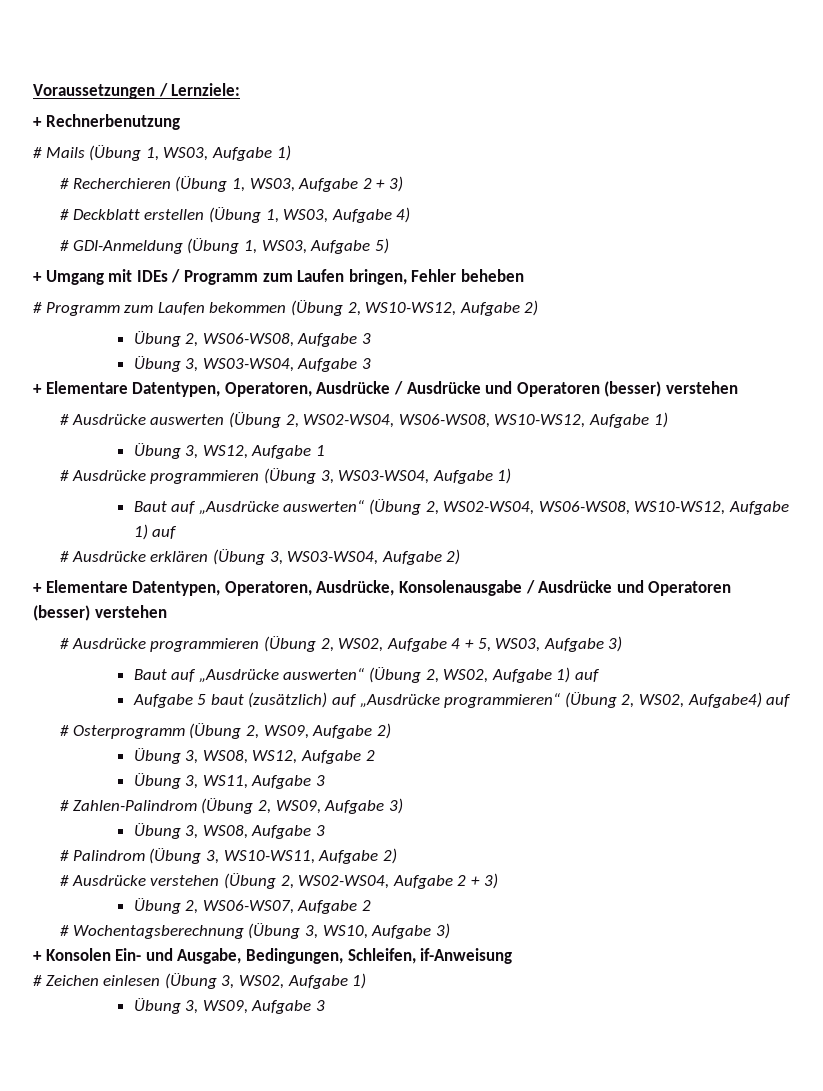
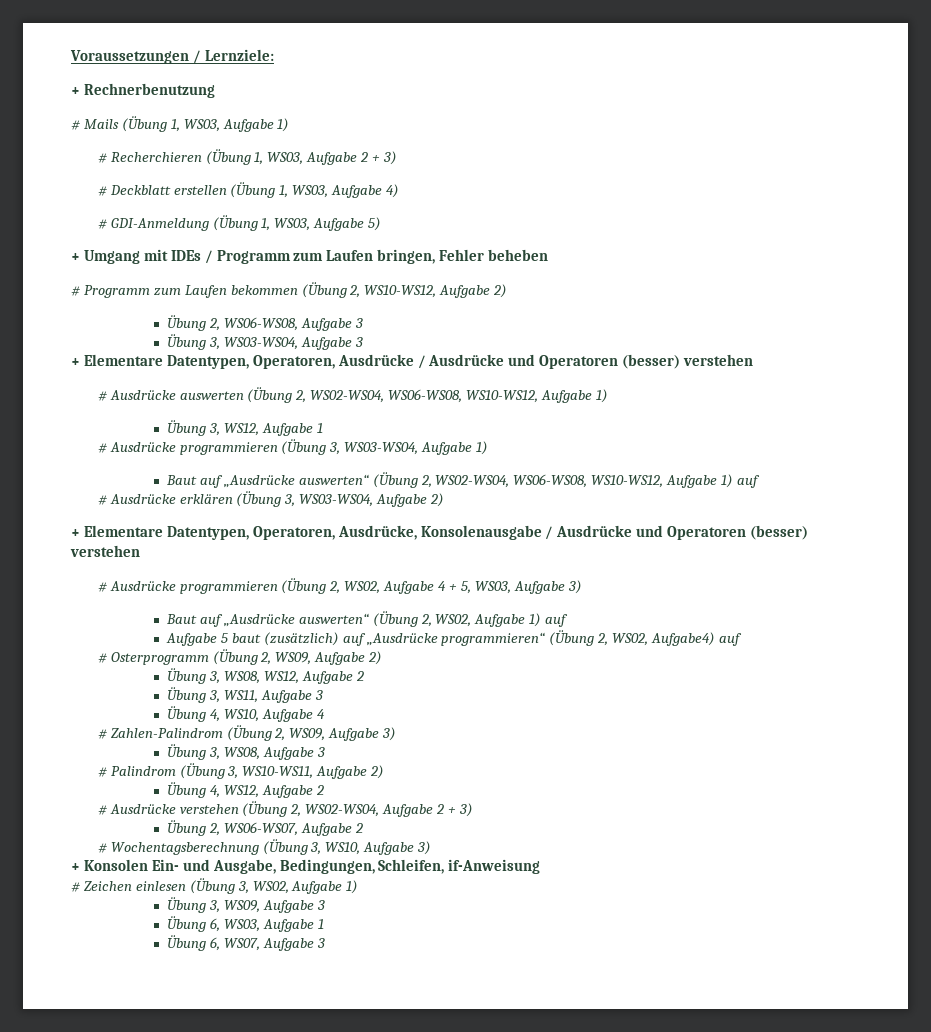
+ Übung 4, WS10, Aufgabe 4
+ Übung 4, WS12, Aufgabe 2
+ Übung 6, WS03, Aufgabe 1
+ Übung 6, WS07, Aufgabe 3

